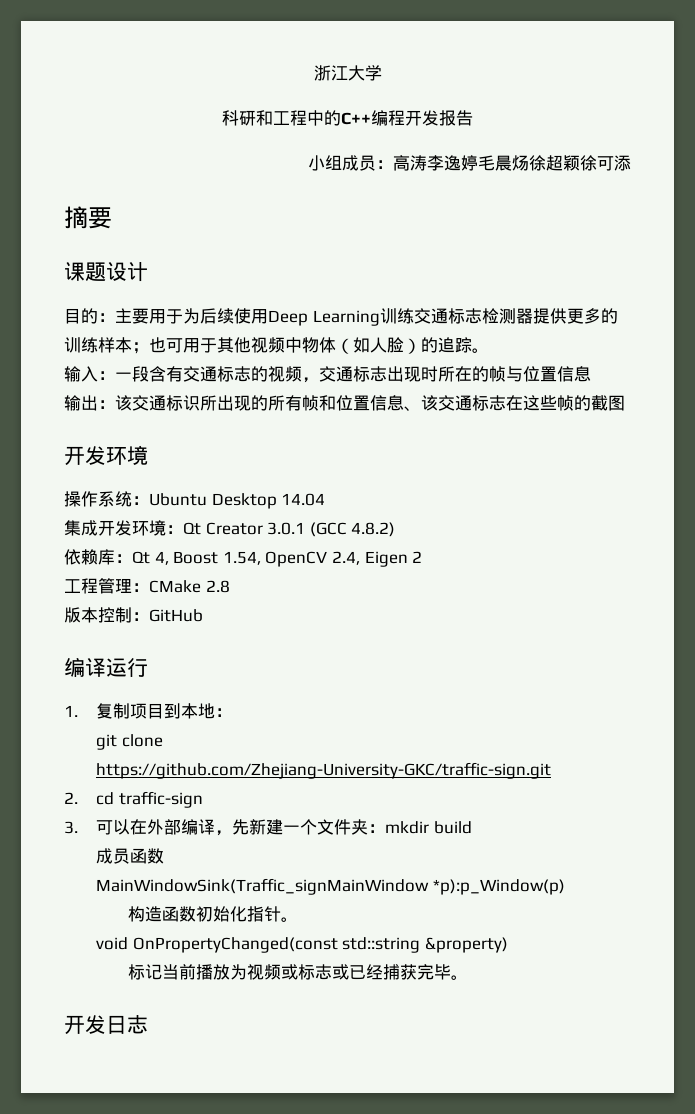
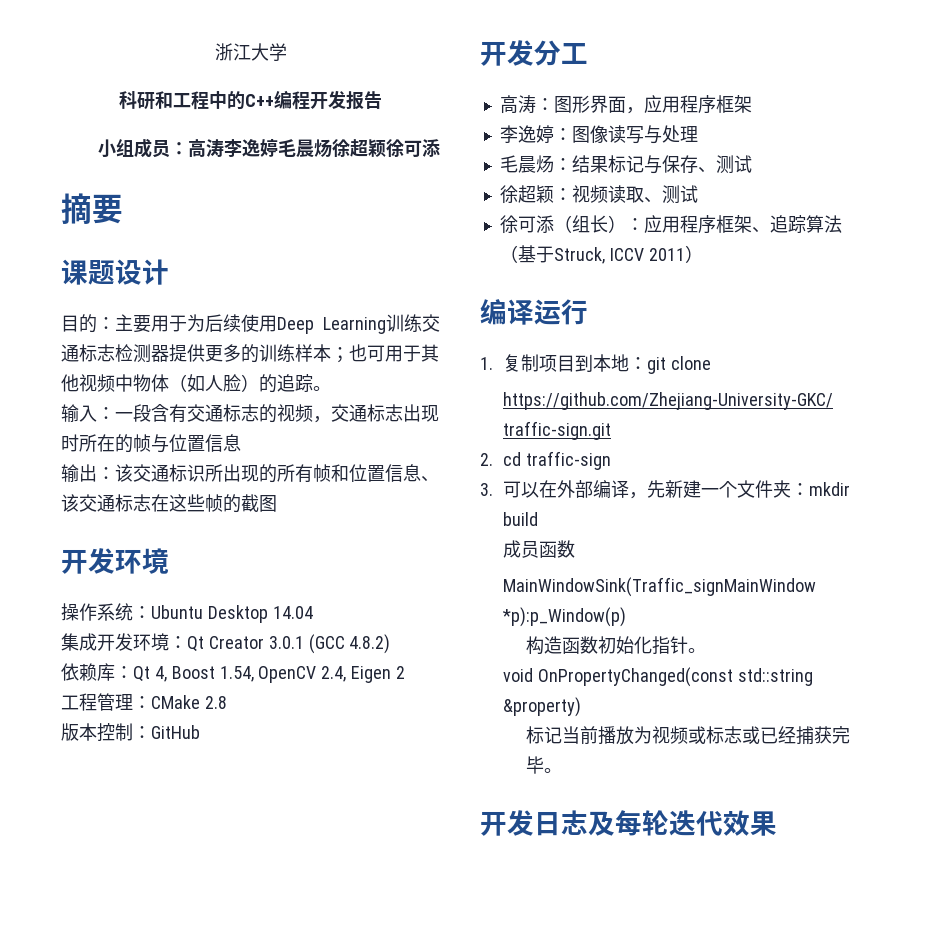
+ 开发分工
+ 高涛：图形界面，应用程序框架
+ 李逸婷：图像读写与处理
+ 毛晨炀：结果标记与保存、测试
+ 徐超颖：视频读取、测试
+ 徐可添（组长）：应用程序框架、追踪算法（基于Struck, ICCV 2011）
- 1.复制项目到本地：
- git clone
+ 1.复制项目到本地：git clone
- 开发日志
+ 开发日志及每轮迭代效果

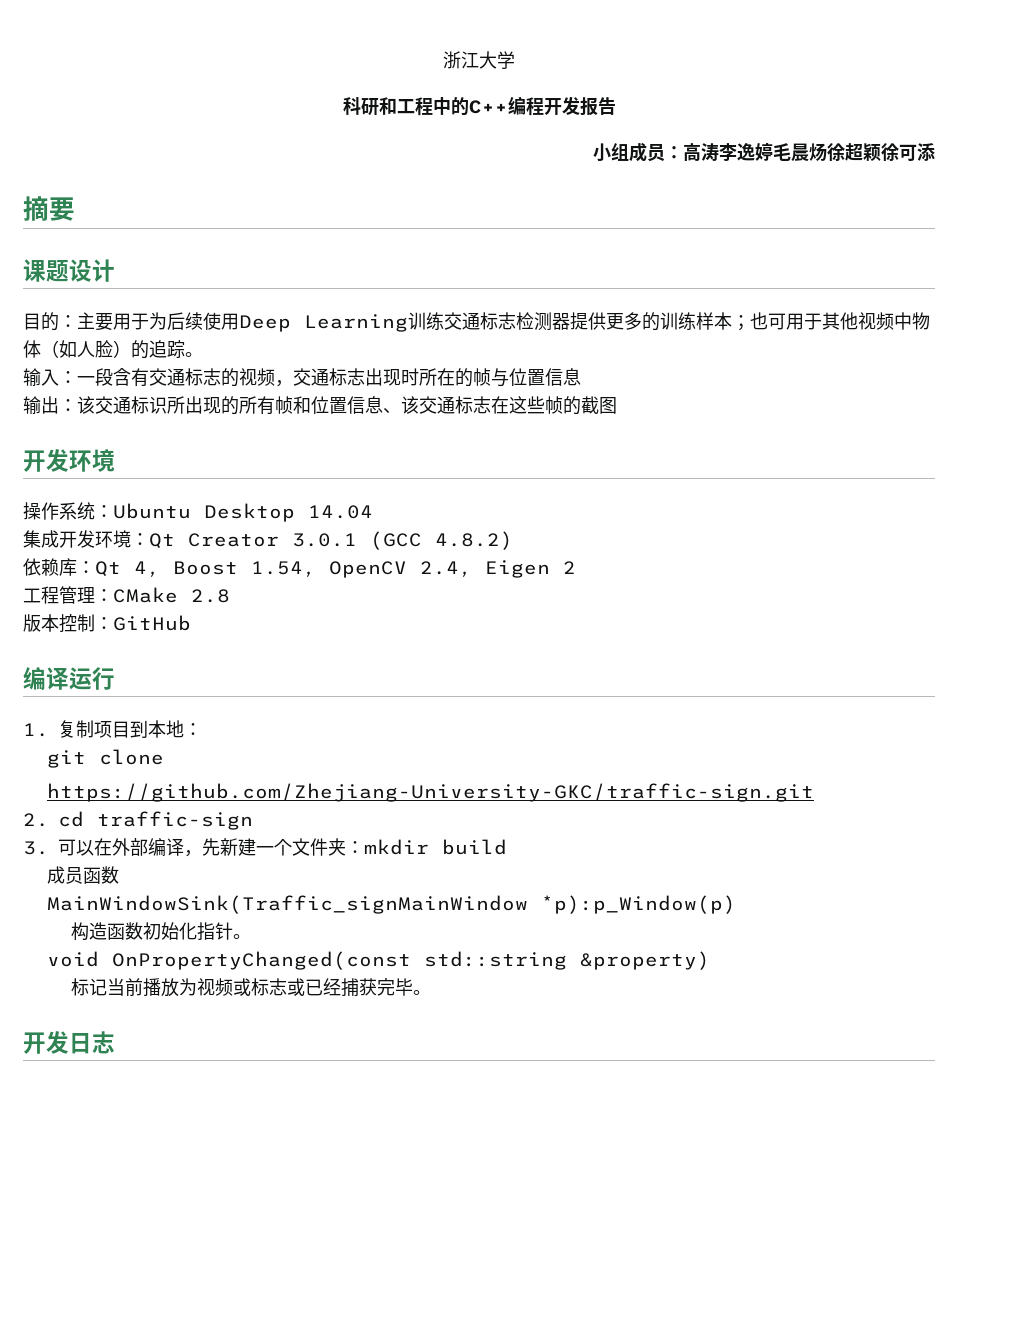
- 开发分工
- 高涛：图形界面，应用程序框架
- 李逸婷：图像读写与处理
- 毛晨炀：结果标记与保存、测试
- 徐超颖：视频读取、测试
- 徐可添（组长）：应用程序框架、追踪算法（基于Struck, ICCV 2011）
- 1.复制项目到本地：git clone
+ 1.复制项目到本地：
+ git clone
- 开发日志及每轮迭代效果
+ 开发日志

